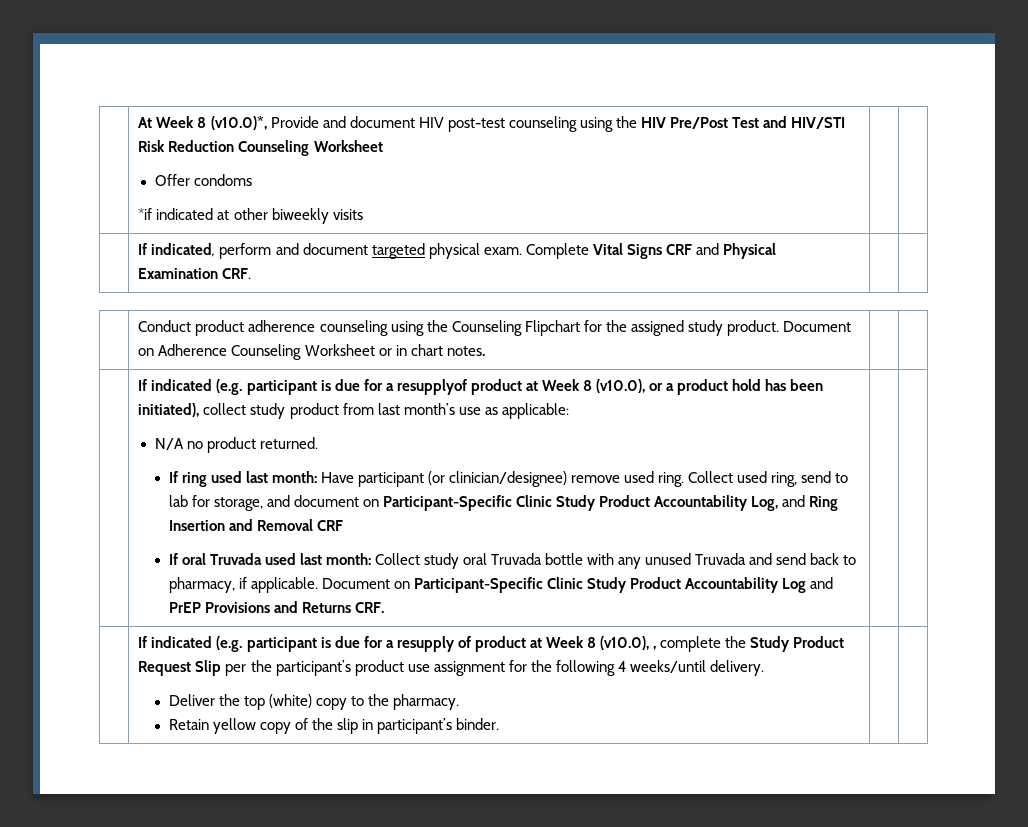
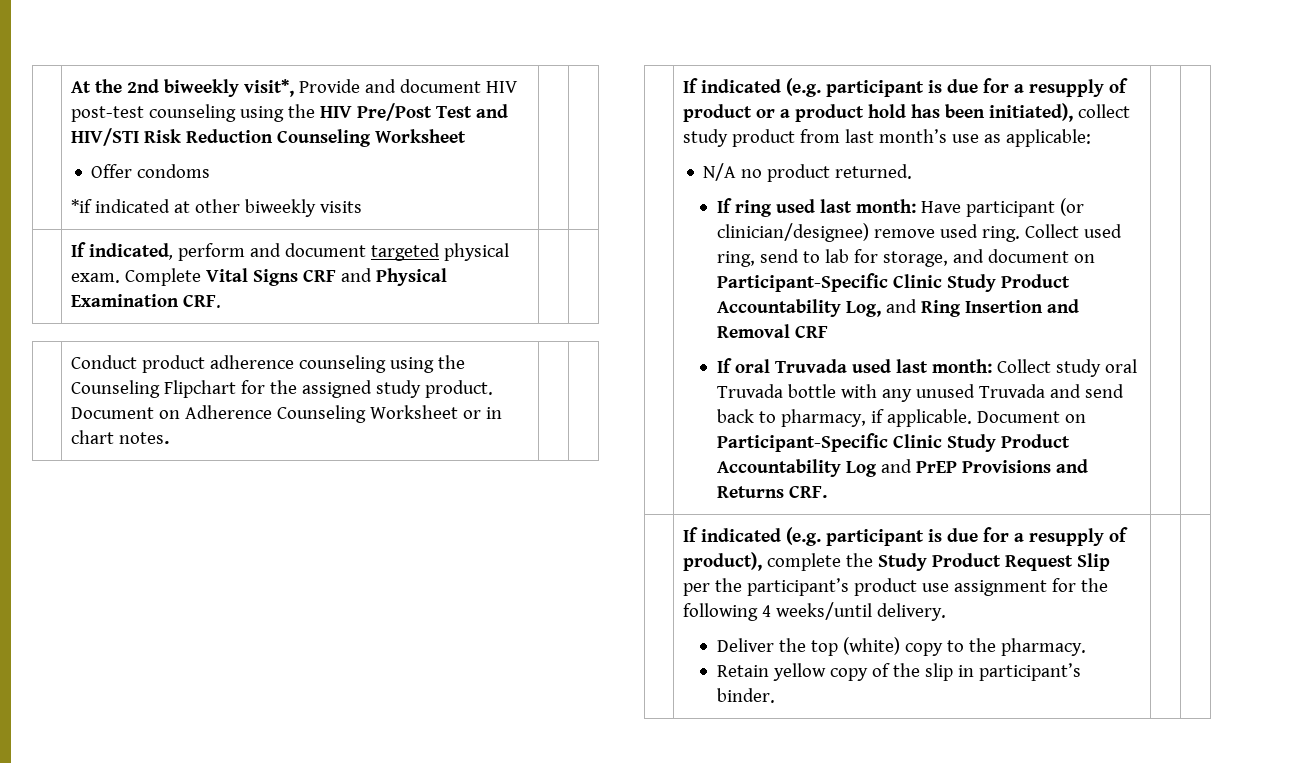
- | At Week 8 (v10.0)*, Provide and document HIV post-test counseling using the HIV Pre/Post Test and HIV/STI Risk Reduction Counseling Worksheet
+ | At the 2nd biweekly visit*, Provide and document HIV post-test counseling using the HIV Pre/Post Test and HIV/STI Risk Reduction Counseling Worksheet
- If indicated (e.g. participant is due for a resupplyof product at Week 8 (v10.0), or a product hold has been initiated), collect study product from last month’s use as applicable:
+ If indicated (e.g. participant is due for a resupply of product or a product hold has been initiated), collect study product from last month’s use as applicable:
- If indicated (e.g. participant is due for a resupply of product at Week 8 (v10.0), , complete the Study Product Request Slip per the participant’s product use assignment for the following 4 weeks/until delivery.
+ If indicated (e.g. participant is due for a resupply of product), complete the Study Product Request Slip per the participant’s product use assignment for the following 4 weeks/until delivery.

